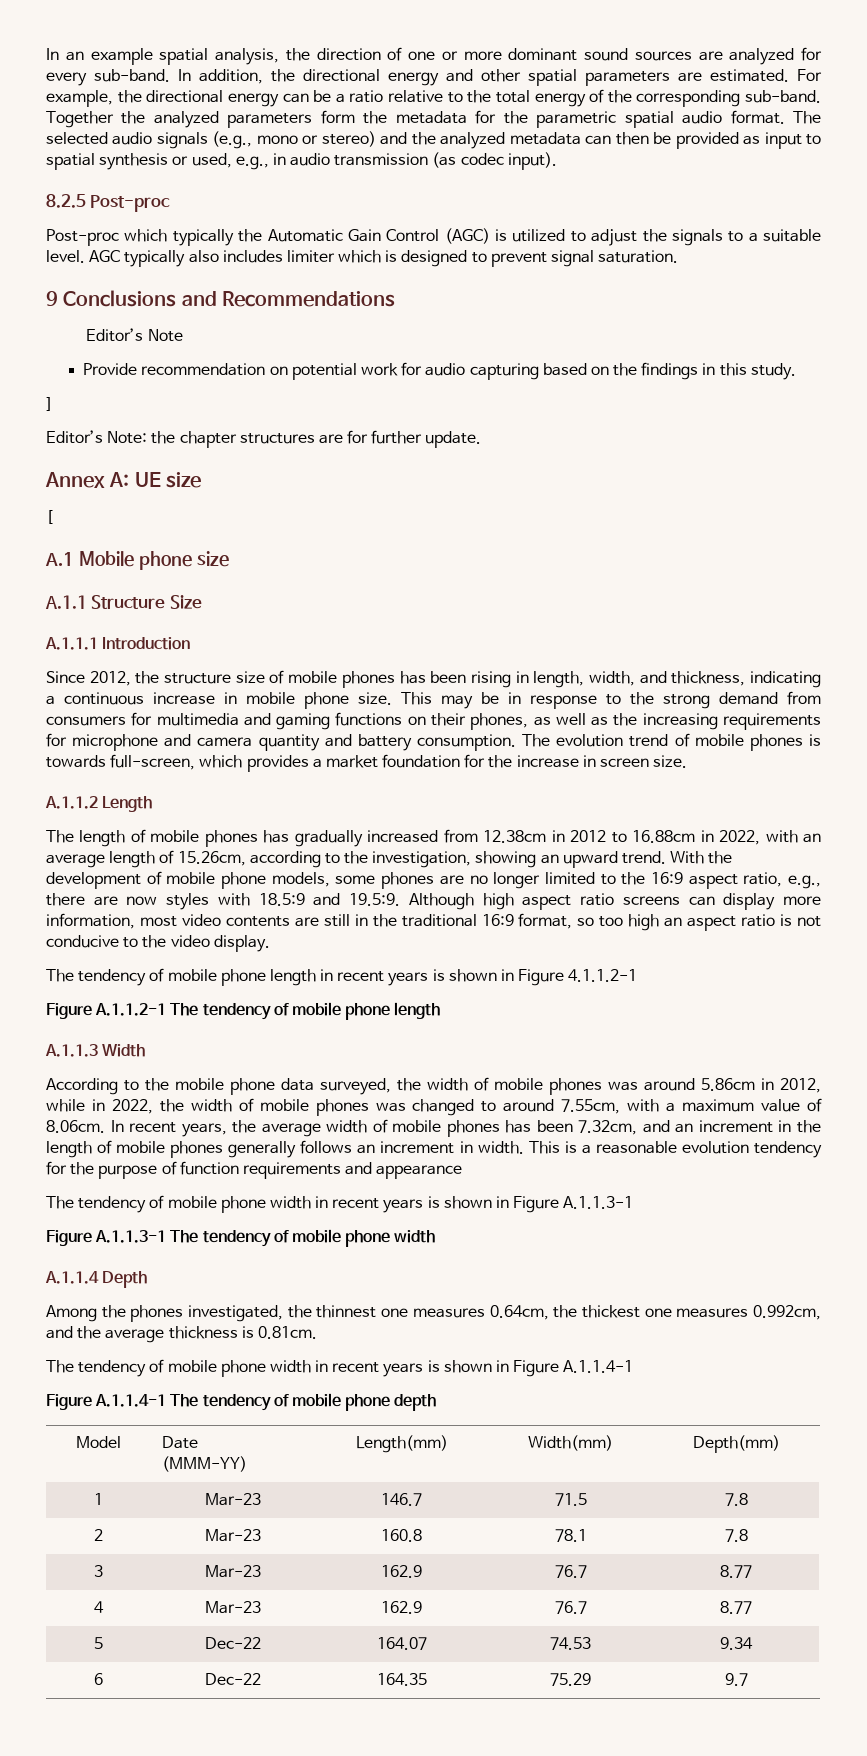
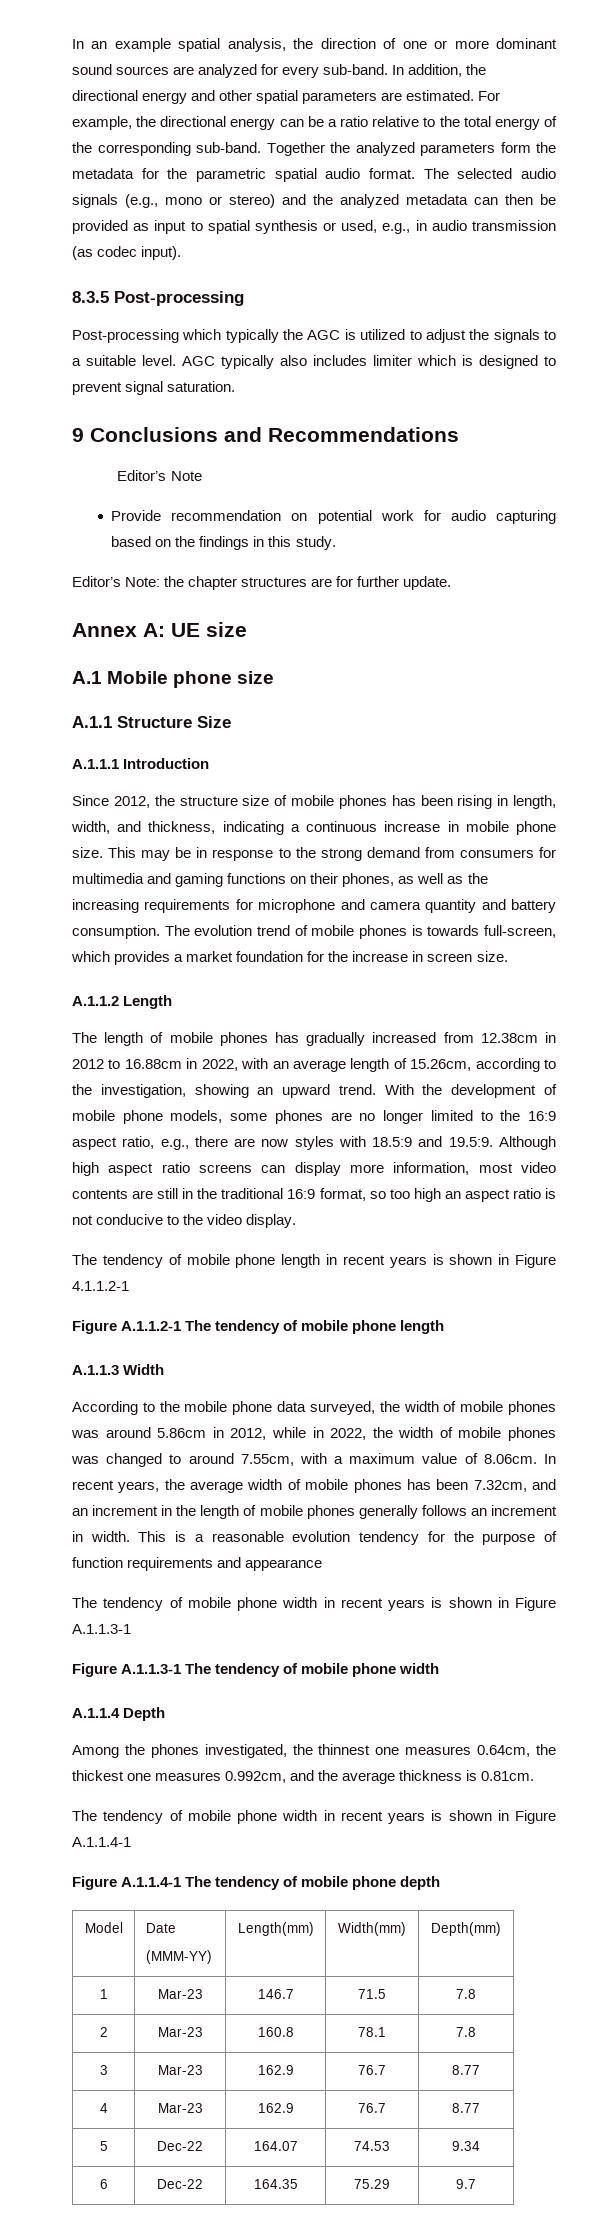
- 8.2.5 Post-proc
- Post-proc which typically the Automatic Gain Control (AGC) is utilized to adjust the signals to a suitable level.
+ 8.3.5 Post-processing
+ Post-processing which typically the AGC is utilized to adjust the signals to a suitable level.
- ]
- [

